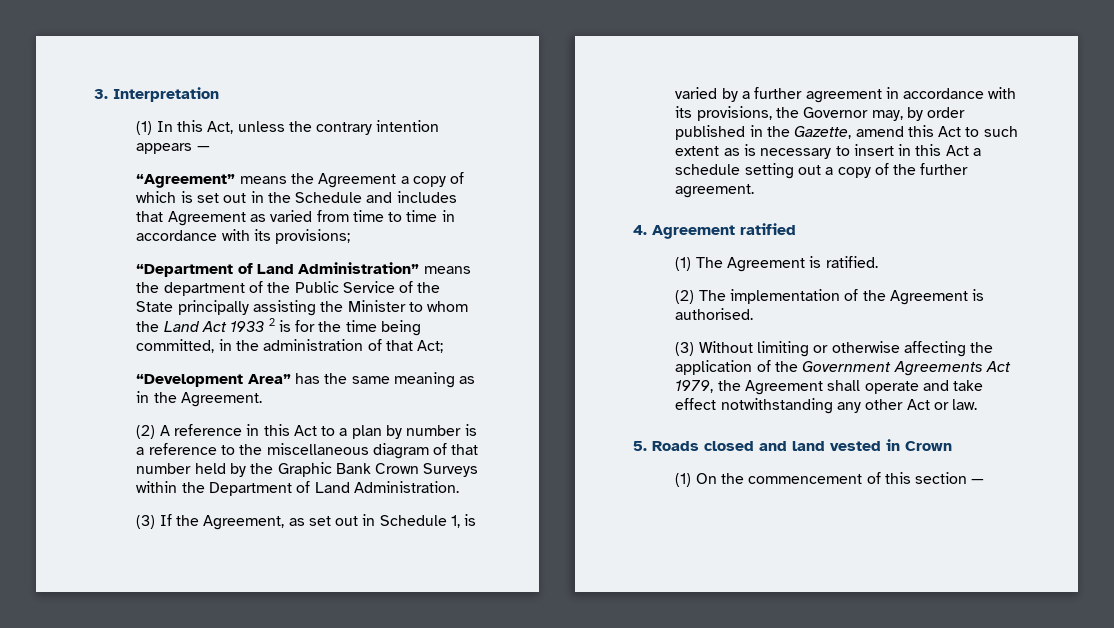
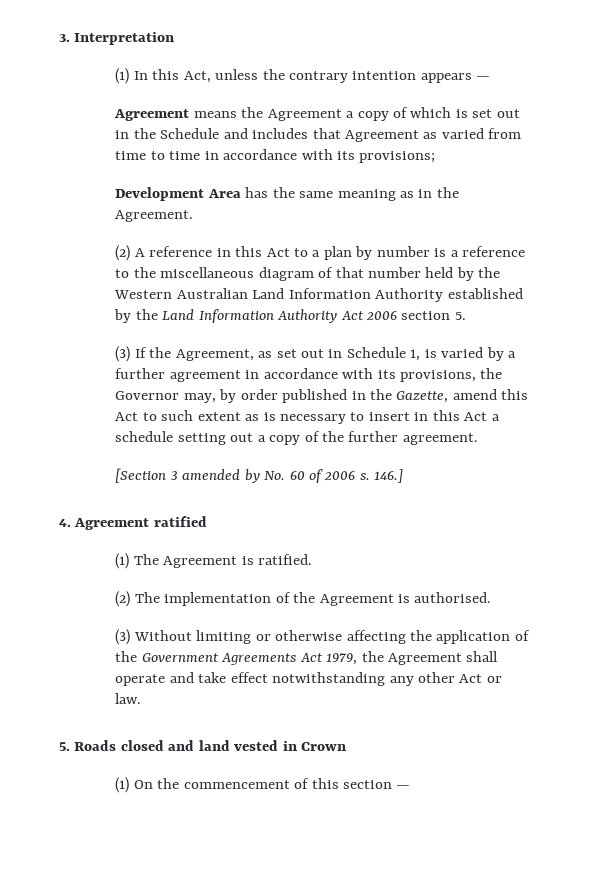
- “Agreement” means the Agreement a copy of which is set out in the Schedule and includes that Agreement as varied from time to time in accordance with its provisions;
+ Agreement means the Agreement a copy of which is set out in the Schedule and includes that Agreement as varied from time to time in accordance with its provisions;
- “Department of Land Administration” means the department of the Public Service of the State principally assisting the Minister to whom the Land Act 1933 2 is for the time being committed, in the administration of that Act;
- “Development Area” has the same meaning as in the Agreement.
+ Development Area has the same meaning as in the Agreement.
- (2) A reference in this Act to a plan by number is a reference to the miscellaneous diagram of that number held by the Graphic Bank Crown Surveys within the Department of Land Administration.
+ (2) A reference in this Act to a plan by number is a reference to the miscellaneous diagram of that number held by the Western Australian Land Information Authority established by the Land Information Authority Act 2006 section 5.
+ [Section 3 amended by No. 60 of 2006 s. 146.]

